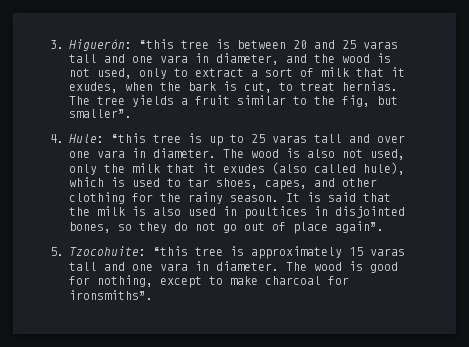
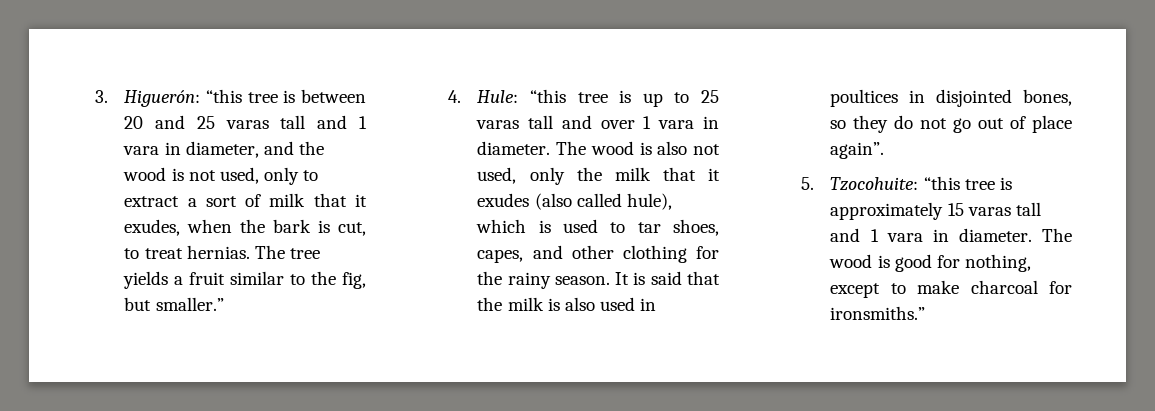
- 3. Higuerón: “this tree is between 20 and 25 varas tall and one vara in diameter, and the wood is not used, only to extract a sort of milk that it exudes, when the bark is cut, to treat hernias.
+ 3. Higuerón: “this tree is between 20 and 25 varas tall and 1 vara in diameter, and the wood is not used, only to extract a sort of milk that it exudes, when the bark is cut, to treat hernias.
- The tree yields a fruit similar to the fig, but smaller”.
+ The tree yields a fruit similar to the fig, but smaller.”
- 4. Hule: “this tree is up to 25 varas tall and over one vara in diameter.
+ 4. Hule: “this tree is up to 25 varas tall and over 1 vara in diameter.
- 5. Tzocohuite: “this tree is approximately 15 varas tall and one vara in diameter.
+ 5. Tzocohuite: “this tree is approximately 15 varas tall and 1 vara in diameter.
- The wood is good for nothing, except to make charcoal for ironsmiths”.
+ The wood is good for nothing, except to make charcoal for ironsmiths.”

